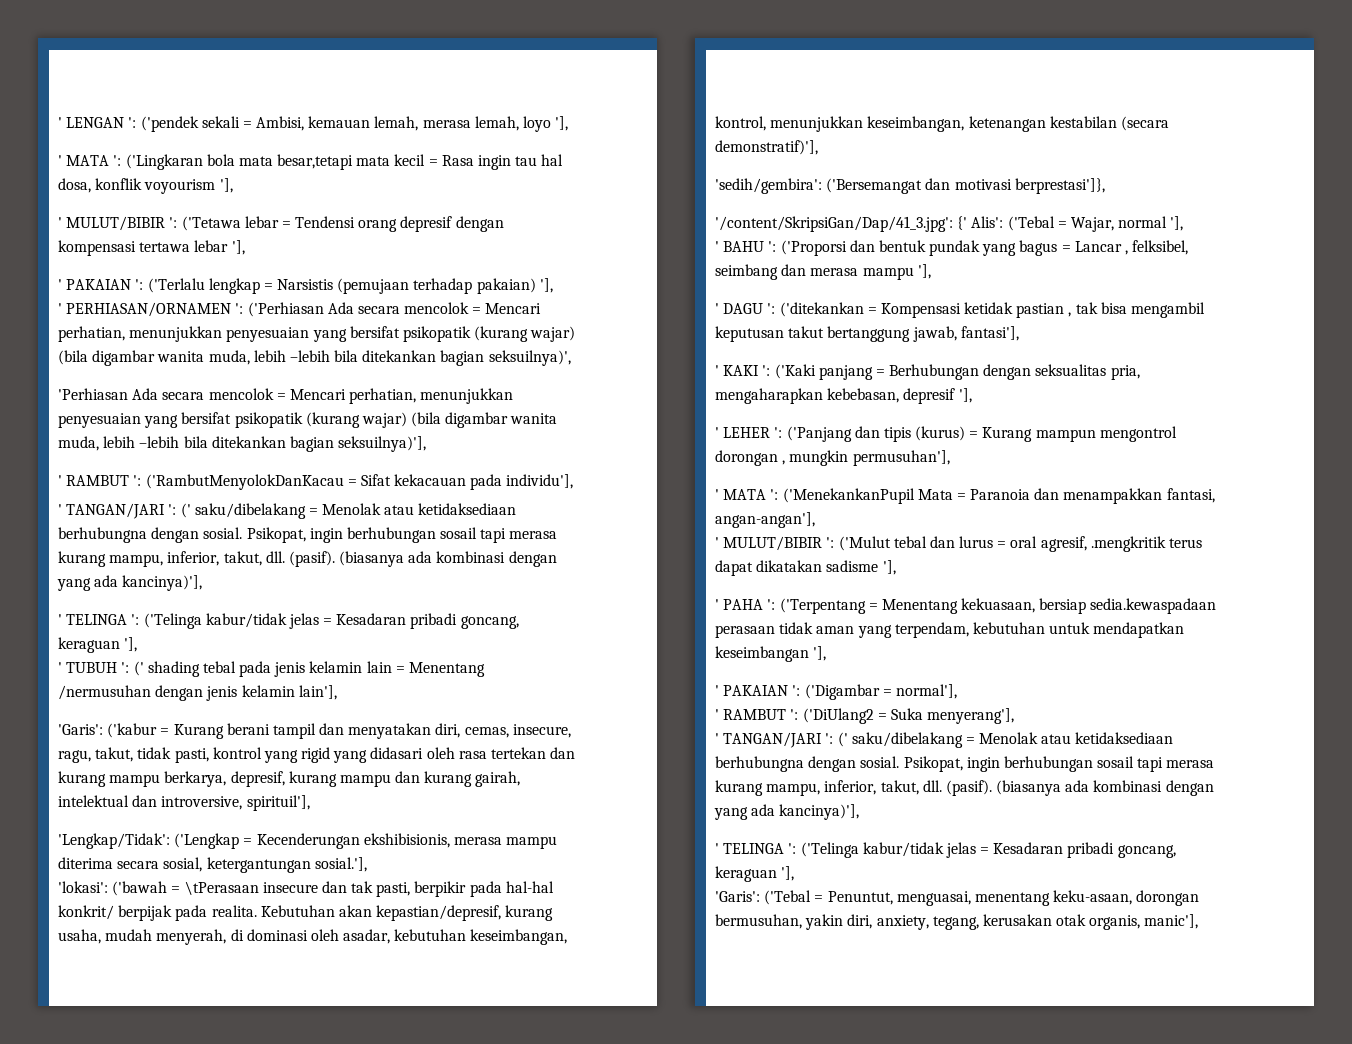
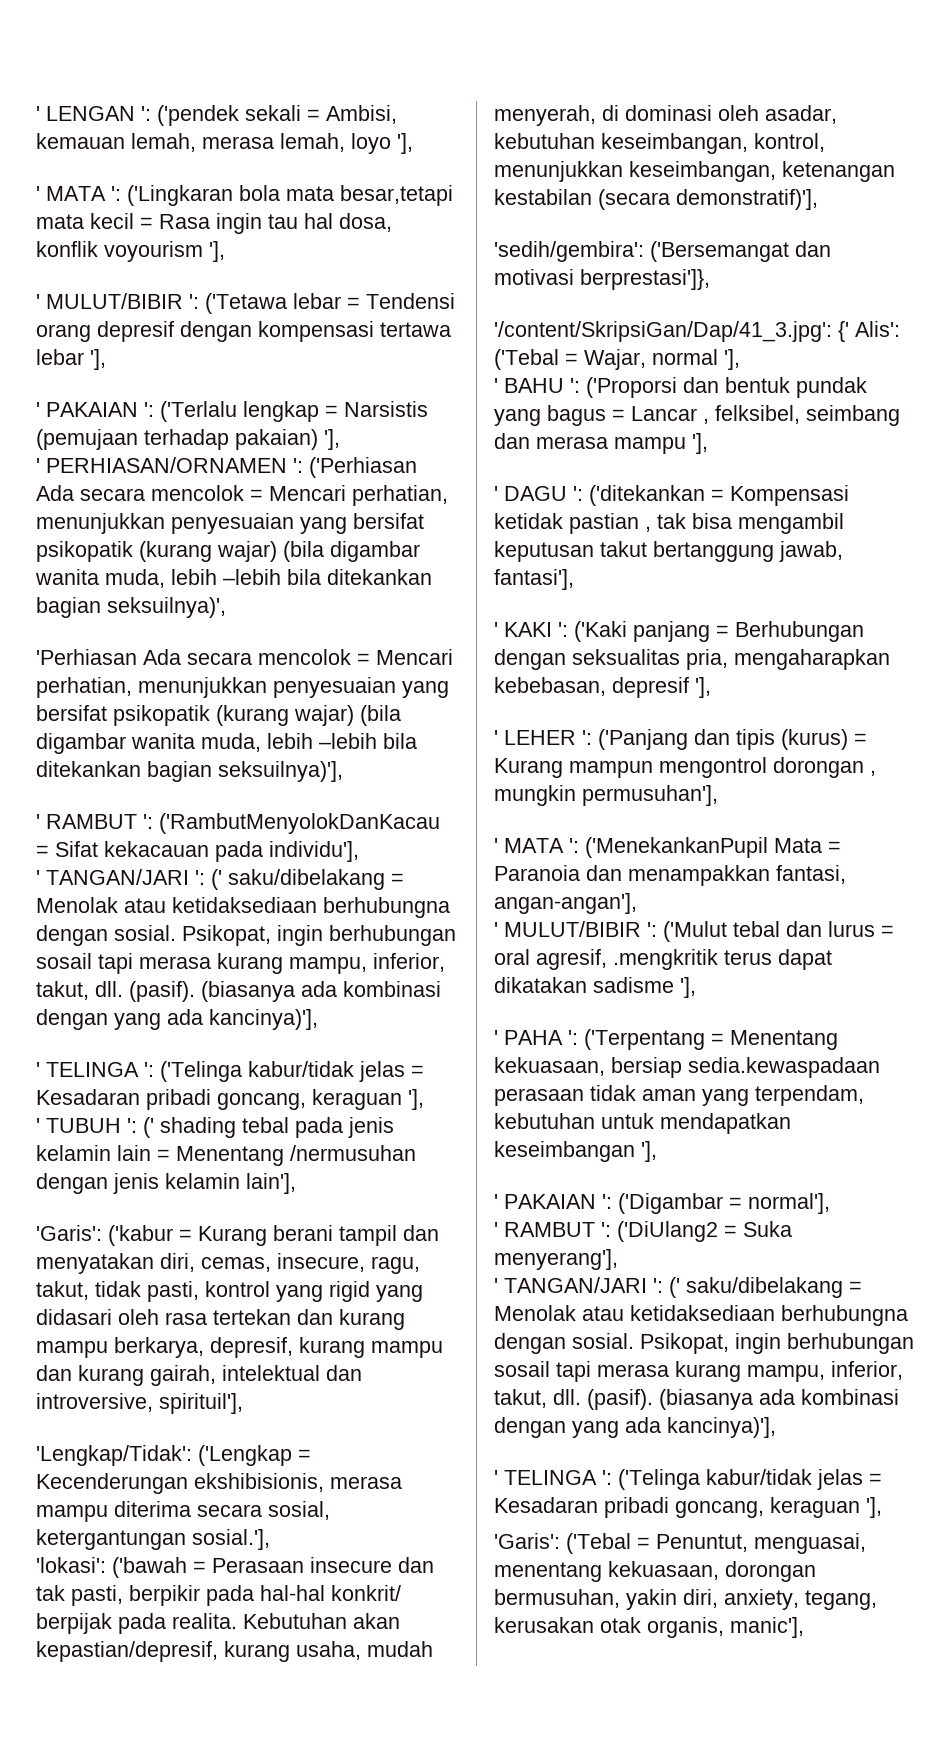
- 'lokasi': ('bawah = \tPerasaan insecure dan tak pasti, berpikir pada hal-hal konkrit/ berpijak pada realita.
+ 'lokasi': ('bawah = Perasaan insecure dan tak pasti, berpikir pada hal-hal konkrit/ berpijak pada realita.
- 'Garis': ('Tebal = Penuntut, menguasai, menentang keku-asaan, dorongan bermusuhan, yakin diri, anxiety, tegang, kerusakan otak organis, manic'],
+ 'Garis': ('Tebal = Penuntut, menguasai, menentang kekuasaan, dorongan bermusuhan, yakin diri, anxiety, tegang, kerusakan otak organis, manic'],

